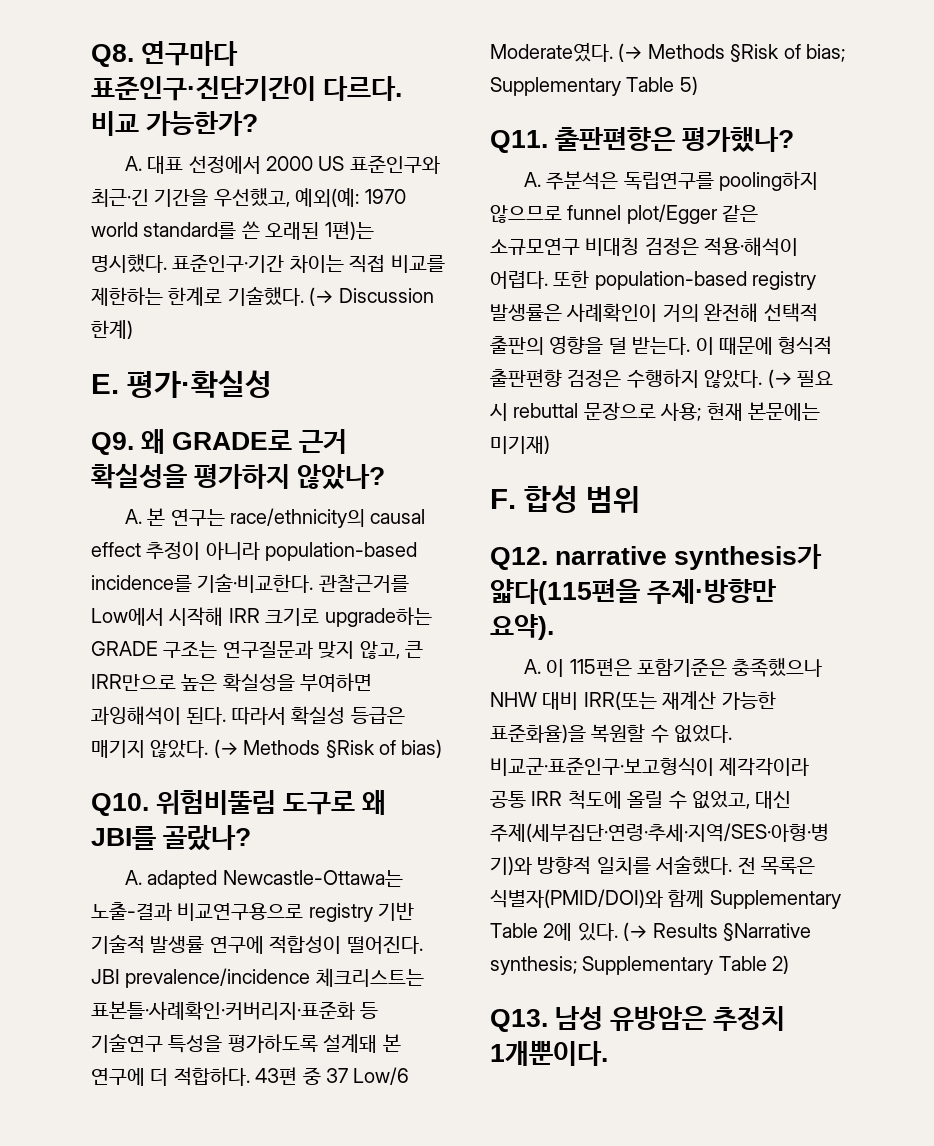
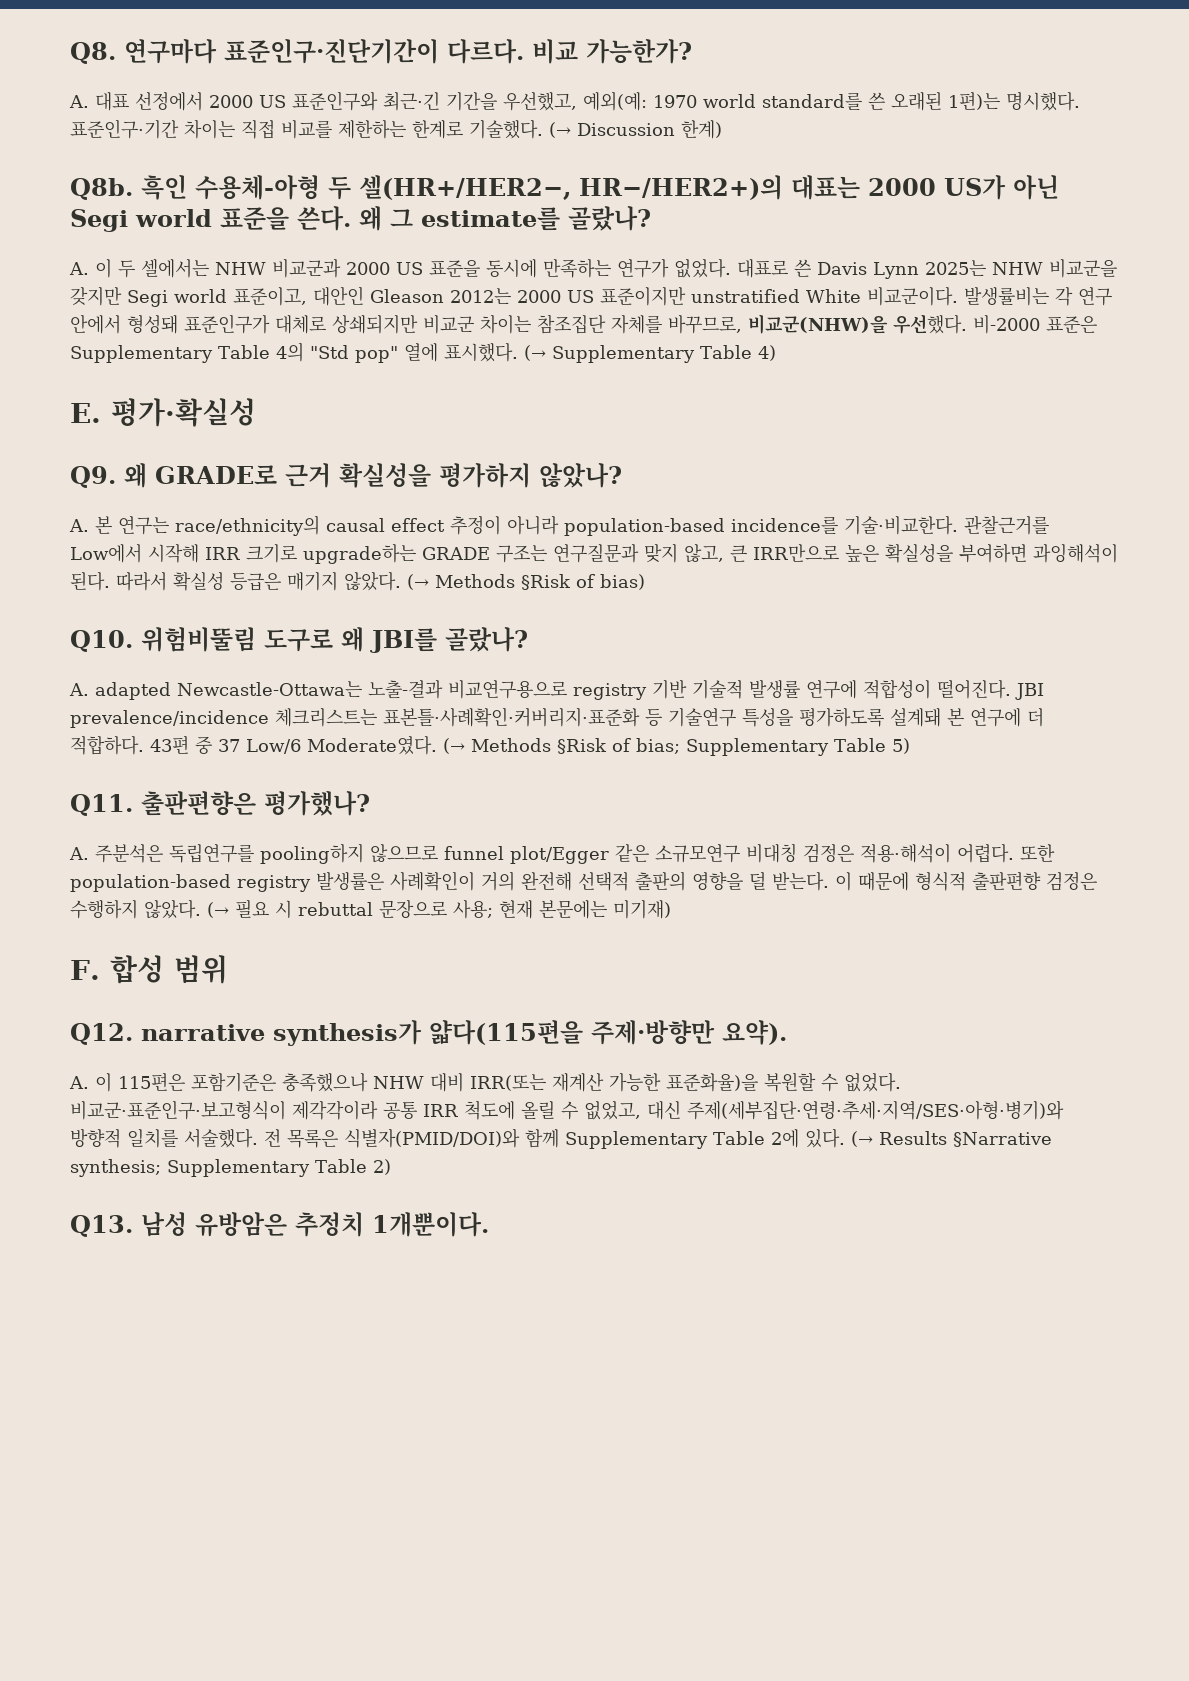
+ Q8b. 흑인 수용체-아형 두 셀(HR+/HER2−, HR−/HER2+)의 대표는 2000 US가 아닌 Segi world 표준을 쓴다. 왜 그 estimate를 골랐나?
+ A. 이 두 셀에서는 NHW 비교군과 2000 US 표준을 동시에 만족하는 연구가 없었다. 대표로 쓴 Davis Lynn 2025는 NHW 비교군을 갖지만 Segi world 표준이고, 대안인 Gleason 2012는 2000 US 표준이지만 unstratified White 비교군이다. 발생률비는 각 연구 안에서 형성돼 표준인구가 대체로 상쇄되지만 비교군 차이는 참조집단 자체를 바꾸므로, 비교군(NHW)을 우선했다. 비-2000 표준은 Supplementary Table 4의 "Std pop" 열에 표시했다. (→ Supplementary Table 4)

